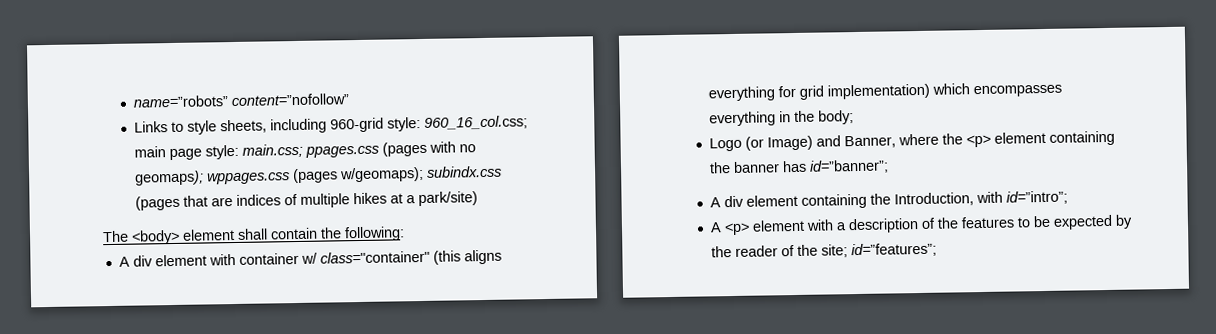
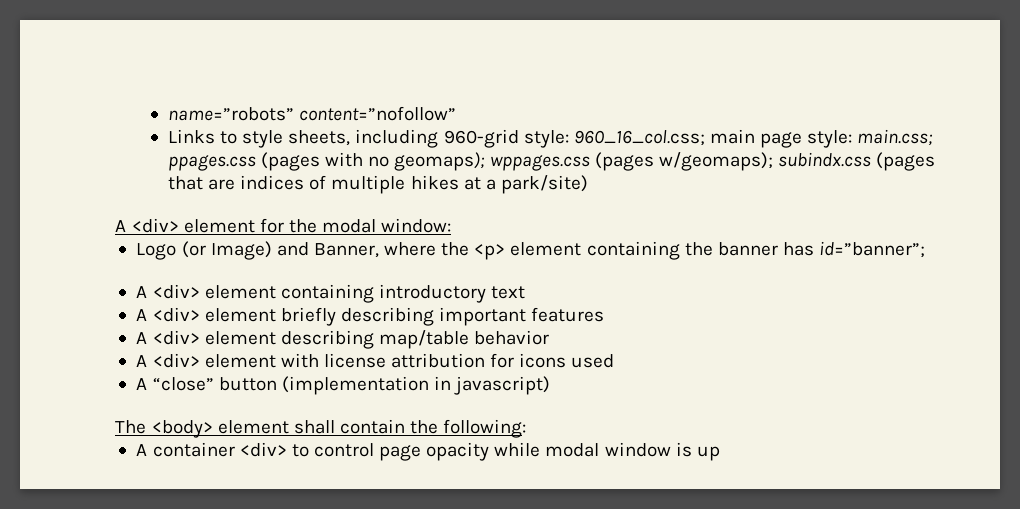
- The <body> element shall contain the following:
- A div element with container w/ class="container" (this aligns everything for grid implementation) which encompasses everything in the body;
+ A <div> element for the modal window:
- A div element containing the Introduction, with id=”intro”;
- A <p> element with a description of the features to be expected by the reader of the site; id=”features”;
+ A <div> element containing introductory text
+ A <div> element briefly describing important features
+ A <div> element describing map/table behavior
+ A <div> element with license attribution for icons used
+ A “close” button (implementation in javascript)
+ The <body> element shall contain the following:
+ A container <div> to control page opacity while modal window is up

